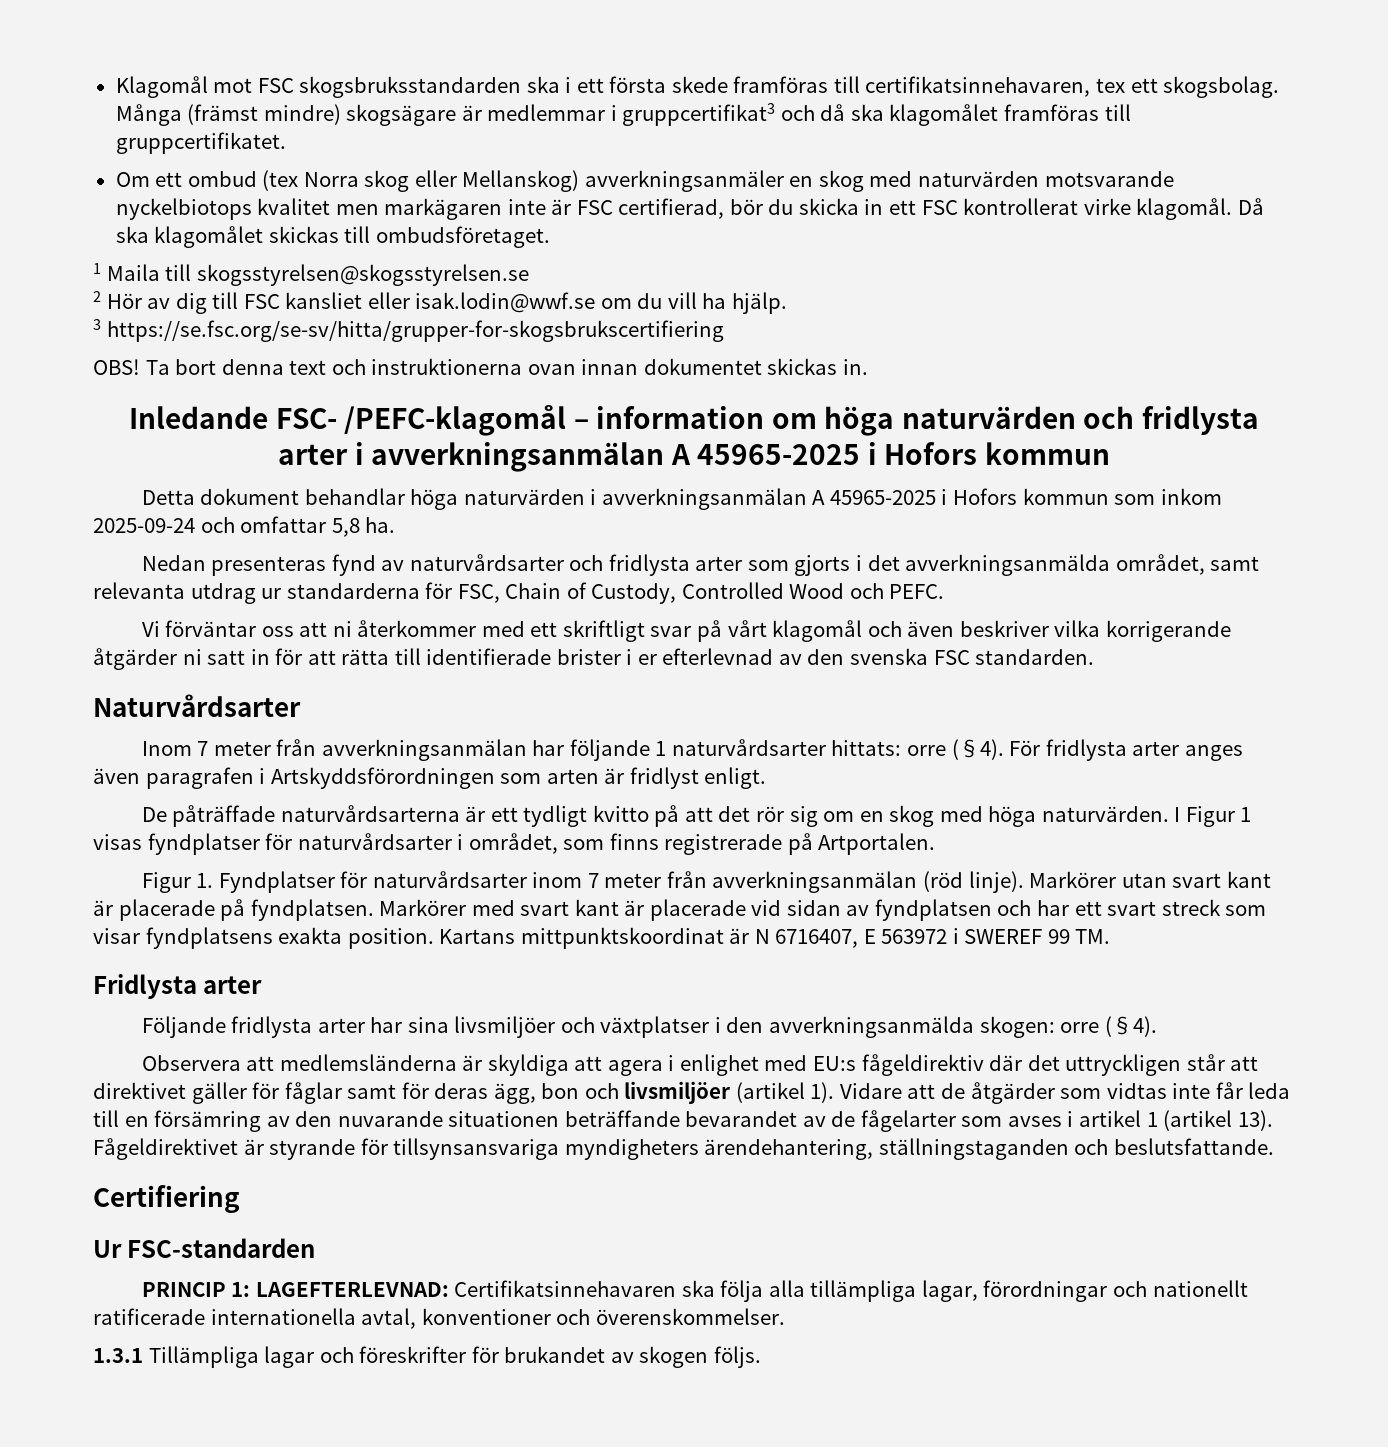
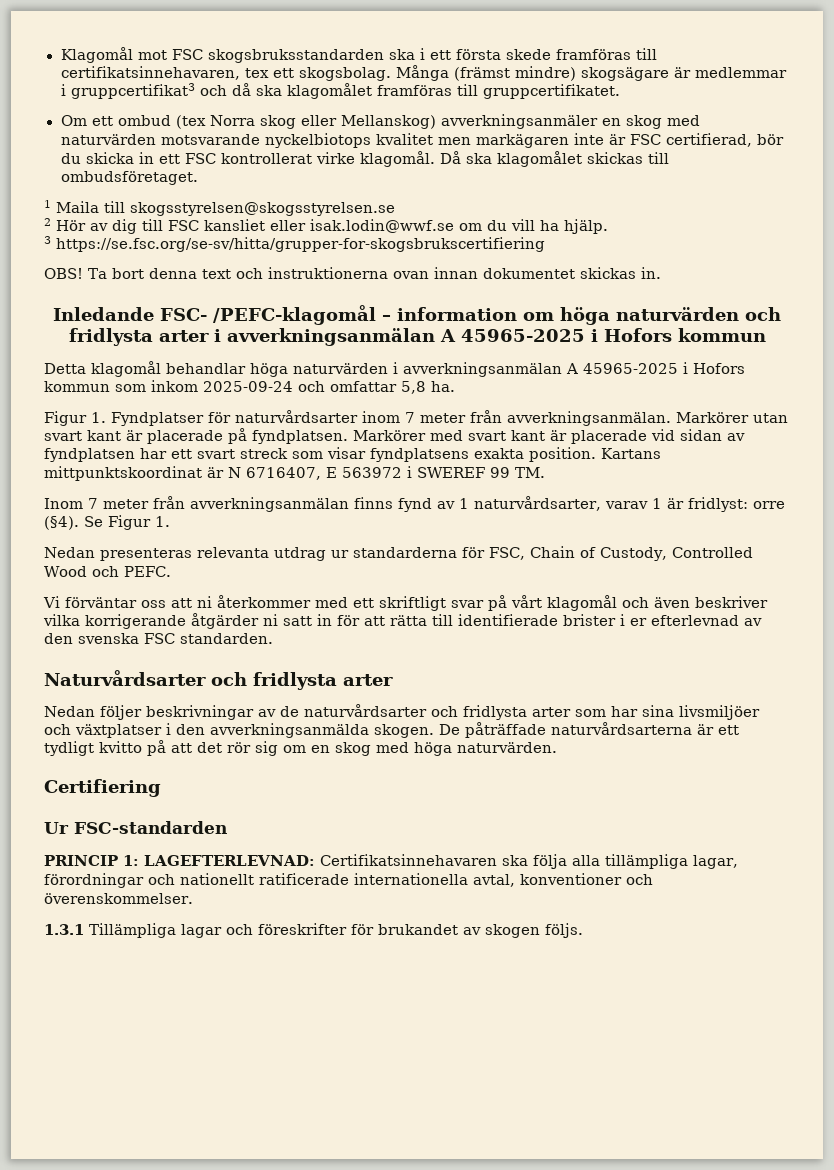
- Detta dokument behandlar höga naturvärden i avverkningsanmälan A 45965-2025 i Hofors kommun som inkom 2025-09-24 och omfattar 5,8 ha.
+ Detta klagomål behandlar höga naturvärden i avverkningsanmälan A 45965-2025 i Hofors kommun som inkom 2025-09-24 och omfattar 5,8 ha.
- Nedan presenteras fynd av naturvårdsarter och fridlysta arter som gjorts i det avverkningsanmälda området, samt relevanta utdrag ur standarderna för FSC, Chain of Custody, Controlled Wood och PEFC.
+ Figur 1. Fyndplatser för naturvårdsarter inom 7 meter från avverkningsanmälan. Markörer utan svart kant är placerade på fyndplatsen. Markörer med svart kant är placerade vid sidan av fyndplatsen har ett svart streck som visar fyndplatsens exakta position. Kartans mittpunktskoordinat är N 6716407, E 563972 i SWEREF 99 TM.
+ Inom 7 meter från avverkningsanmälan finns fynd av 1 naturvårdsarter, varav 1 är fridlyst: orre (§4). Se Figur 1.
+ Nedan presenteras relevanta utdrag ur standarderna för FSC, Chain of Custody, Controlled Wood och PEFC.
- Naturvårdsarter
- Inom 7 meter från avverkningsanmälan har följande 1 naturvårdsarter hittats: orre (§4). För fridlysta arter anges även paragrafen i Artskyddsförordningen som arten är fridlyst enligt.
- De påträffade naturvårdsarterna är ett tydligt kvitto på att det rör sig om en skog med höga naturvärden. I Figur 1 visas fyndplatser för naturvårdsarter i området, som finns registrerade på Artportalen.
- Figur 1. Fyndplatser för naturvårdsarter inom 7 meter från avverkningsanmälan (röd linje). Markörer utan svart kant är placerade på fyndplatsen. Markörer med svart kant är placerade vid sidan av fyndplatsen och har ett svart streck som visar fyndplatsens exakta position. Kartans mittpunktskoordinat är N 6716407, E 563972 i SWEREF 99 TM.
- Fridlysta arter
- Följande fridlysta arter har sina livsmiljöer och växtplatser i den avverkningsanmälda skogen: orre (§4).
- Observera att medlemsländerna är skyldiga att agera i enlighet med EU:s fågeldirektiv där det uttryckligen står att direktivet gäller för fåglar samt för deras ägg, bon och livsmiljöer (artikel 1). Vidare att de åtgärder som vidtas inte får leda till en försämring av den nuvarande situationen beträffande bevarandet av de fågelarter som avses i artikel 1 (artikel 13). Fågeldirektivet är styrande för tillsynsansvariga myndigheters ärendehantering, ställningstaganden och beslutsfattande.
+ Naturvårdsarter och fridlysta arter
+ Nedan följer beskrivningar av de naturvårdsarter och fridlysta arter som har sina livsmiljöer och växtplatser i den avverkningsanmälda skogen. De påträffade naturvårdsarterna är ett tydligt kvitto på att det rör sig om en skog med höga naturvärden.

